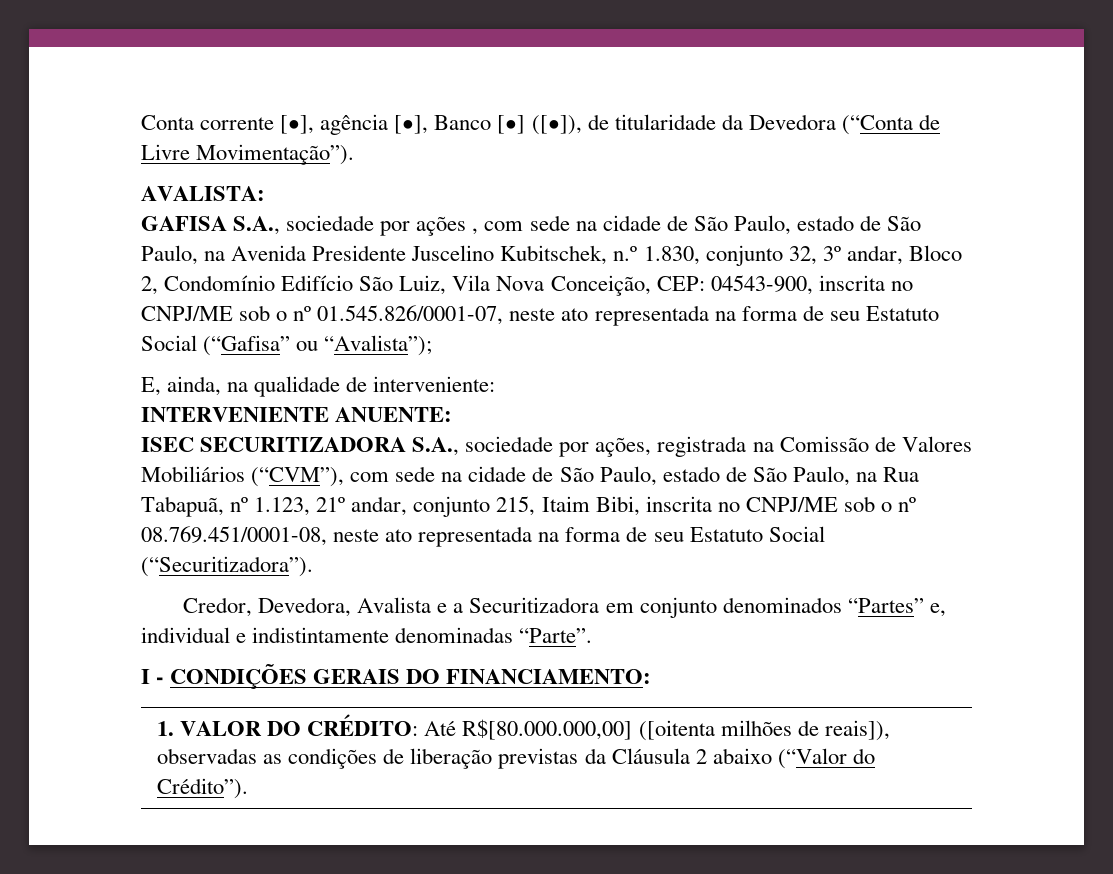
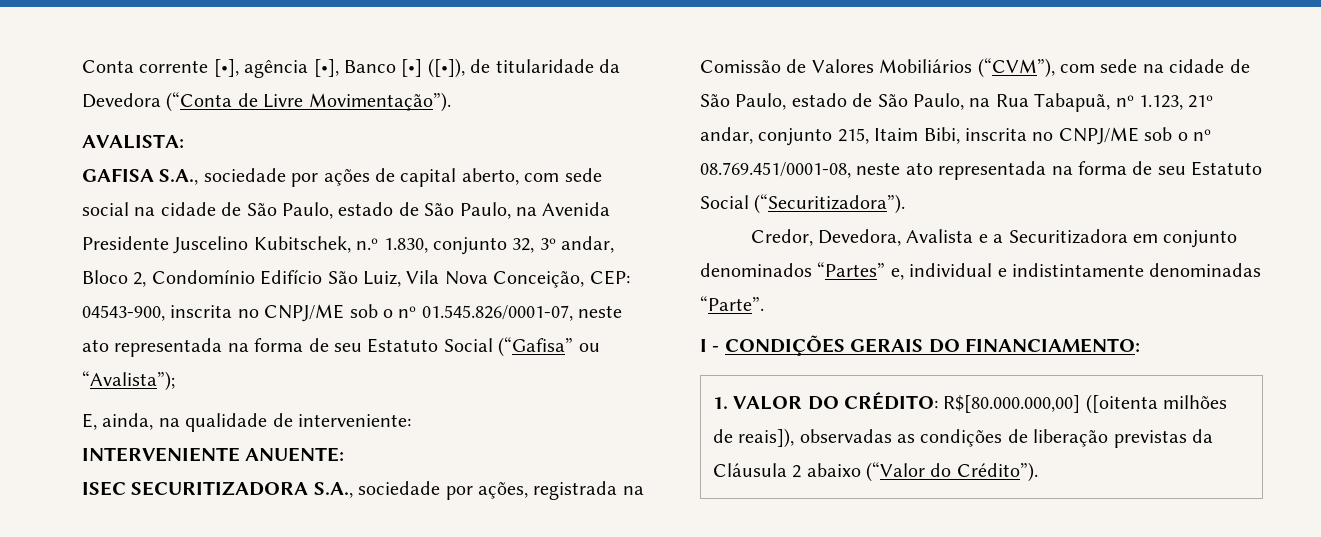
- GAFISA S.A., sociedade por ações , com sede na cidade de São Paulo, estado de São Paulo, na Avenida Presidente Juscelino Kubitschek, n.º 1.830, conjunto 32, 3º andar, Bloco 2, Condomínio Edifício São Luiz, Vila Nova Conceição, CEP: 04543-900, inscrita no CNPJ/ME sob o nº 01.545.826/0001-07, neste ato representada na forma de seu Estatuto Social (“Gafisa” ou “Avalista”);
+ GAFISA S.A., sociedade por ações de capital aberto, com sede social na cidade de São Paulo, estado de São Paulo, na Avenida Presidente Juscelino Kubitschek, n.º 1.830, conjunto 32, 3º andar, Bloco 2, Condomínio Edifício São Luiz, Vila Nova Conceição, CEP: 04543-900, inscrita no CNPJ/ME sob o nº 01.545.826/0001-07, neste ato representada na forma de seu Estatuto Social (“Gafisa” ou “Avalista”);
- 1. VALOR DO CRÉDITO: Até R$[80.000.000,00] ([oitenta milhões de reais]), observadas as condições de liberação previstas da Cláusula 2 abaixo (“Valor do Crédito”).
+ 1. VALOR DO CRÉDITO: R$[80.000.000,00] ([oitenta milhões de reais]), observadas as condições de liberação previstas da Cláusula 2 abaixo (“Valor do Crédito”).

